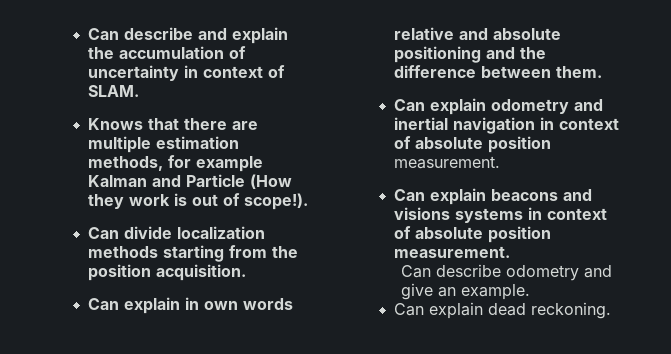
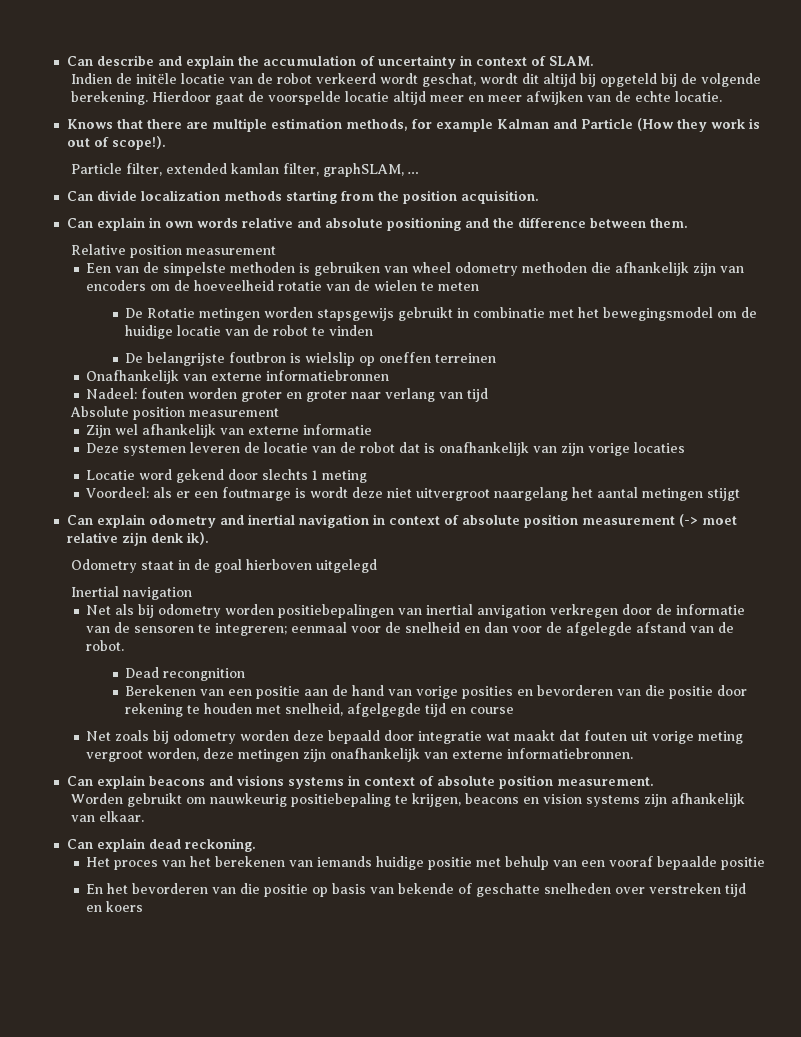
+ Indien de initële locatie van de robot verkeerd wordt geschat, wordt dit altijd bij opgeteld bij de volgende berekening. Hierdoor gaat de voorspelde locatie altijd meer en meer afwijken van de echte locatie.
+ Particle filter, extended kamlan filter, graphSLAM, …
+ Relative position measurement
+ Een van de simpelste methoden is gebruiken van wheel odometry methoden die afhankelijk zijn van encoders om de hoeveelheid rotatie van de wielen te meten
+ De Rotatie metingen worden stapsgewijs gebruikt in combinatie met het bewegingsmodel om de huidige locatie van de robot te vinden
+ De belangrijste foutbron is wielslip op oneffen terreinen
+ Onafhankelijk van externe informatiebronnen
+ Nadeel: fouten worden groter en groter naar verlang van tijd
+ Absolute position measurement
+ Zijn wel afhankelijk van externe informatie
+ Deze systemen leveren de locatie van de robot dat is onafhankelijk van zijn vorige locaties
+ Locatie word gekend door slechts 1 meting
+ Voordeel: als er een foutmarge is wordt deze niet uitvergroot naargelang het aantal metingen stijgt
- Can explain odometry and inertial navigation in context of absolute position measurement.
+ Can explain odometry and inertial navigation in context of absolute position measurement (-> moet relative zijn denk ik).
+ Odometry staat in de goal hierboven uitgelegd
+ Inertial navigation
+ Net als bij odometry worden positiebepalingen van inertial anvigation verkregen door de informatie van de sensoren te integreren; eenmaal voor de snelheid en dan voor de afgelegde afstand van de robot.
+ Dead recongnition
+ Berekenen van een positie aan de hand van vorige posities en bevorderen van die positie door rekening te houden met snelheid, afgelgegde tijd en course
+ Net zoals bij odometry worden deze bepaald door integratie wat maakt dat fouten uit vorige meting vergroot worden, deze metingen zijn onafhankelijk van externe informatiebronnen.
- Can describe odometry and give an example.
+ Worden gebruikt om nauwkeurig positiebepaling te krijgen, beacons en vision systems zijn afhankelijk van elkaar.
  Can explain dead reckoning.
+ Het proces van het berekenen van iemands huidige positie met behulp van een vooraf bepaalde positie
+ En het bevorderen van die positie op basis van bekende of geschatte snelheden over verstreken tijd en koers

